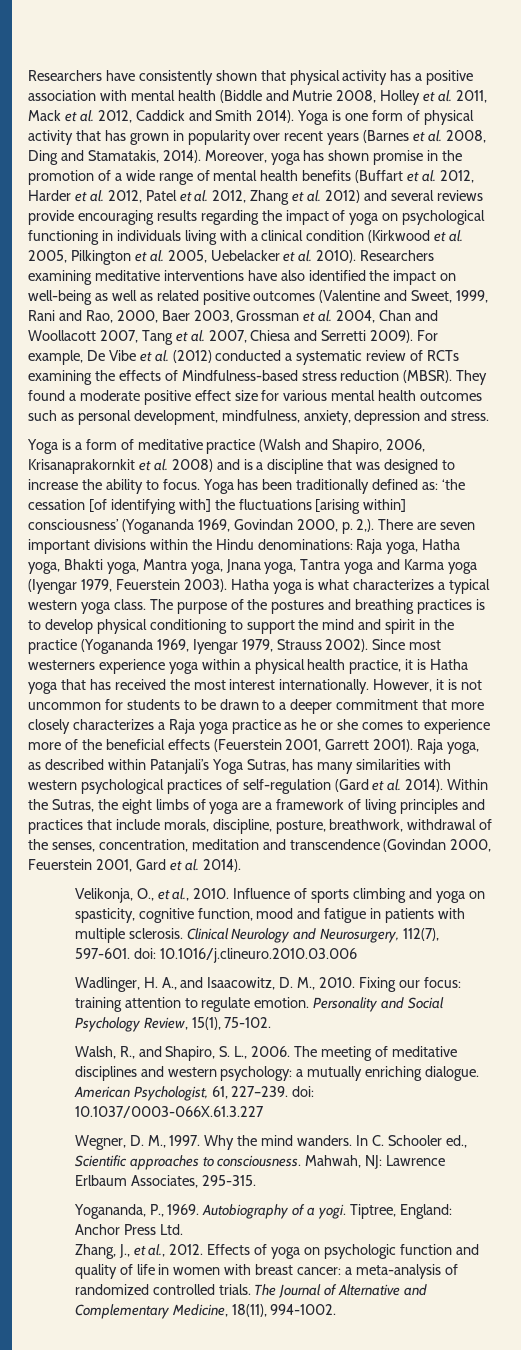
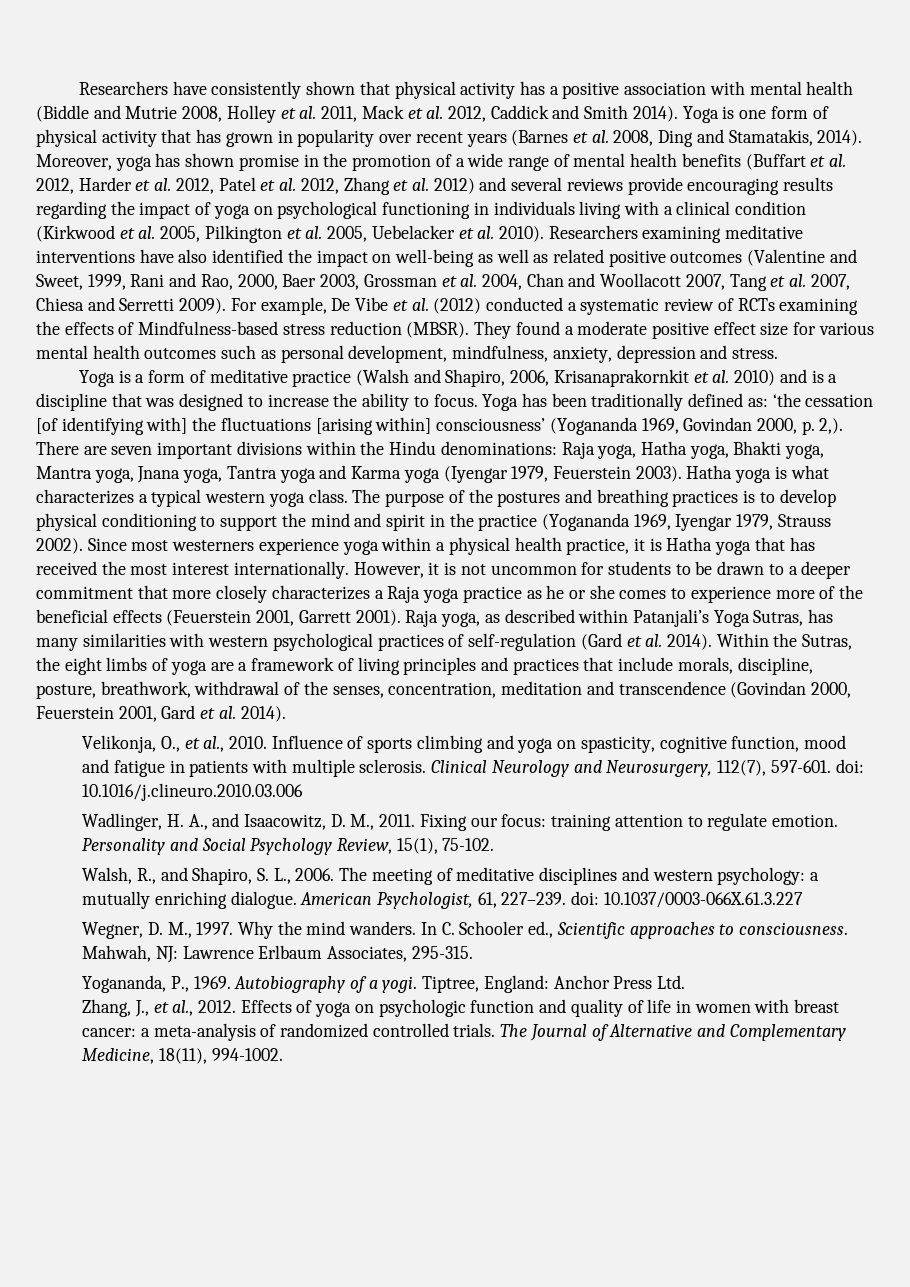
- Yoga is a form of meditative practice (Walsh and Shapiro, 2006, Krisanaprakornkit et al. 2008) and is a discipline that was designed to increase the ability to focus.
+ Yoga is a form of meditative practice (Walsh and Shapiro, 2006, Krisanaprakornkit et al. 2010) and is a discipline that was designed to increase the ability to focus.
- Wadlinger, H. A., and Isaacowitz, D. M., 2010.
+ Wadlinger, H. A., and Isaacowitz, D. M., 2011.

